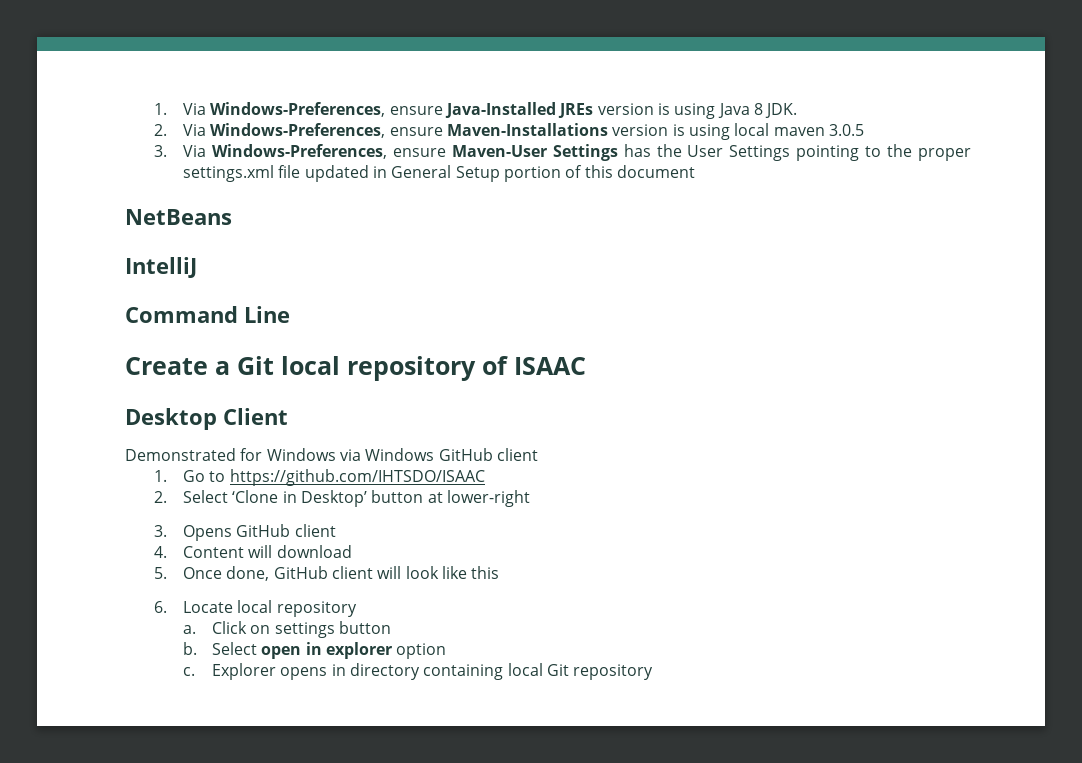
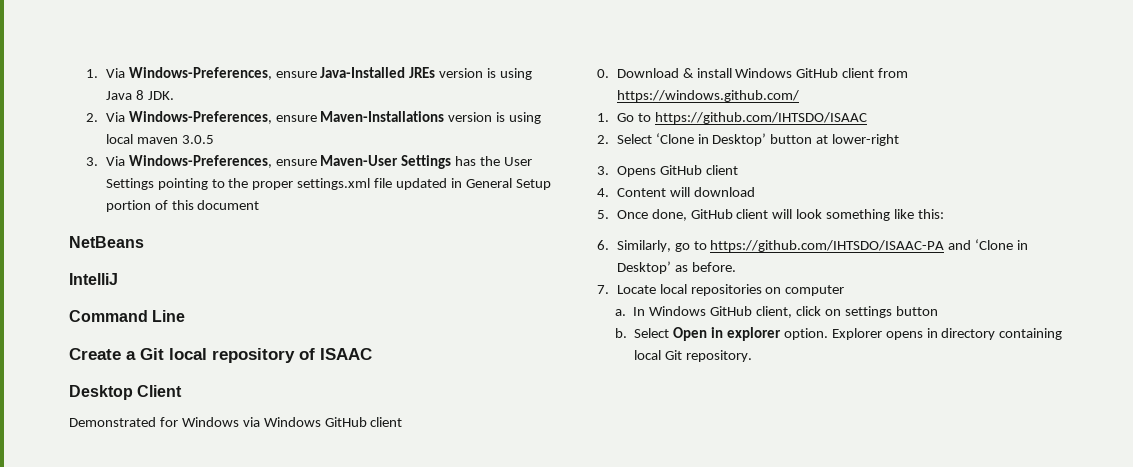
+ 0. Download & install Windows GitHub client from https://windows.github.com/
- 5. Once done, GitHub client will look like this
- 6. Locate local repository
- a. Click on settings button
+ 5. Once done, GitHub client will look something like this:
+ 6. Similarly, go to https://github.com/IHTSDO/ISAAC-PA and ‘Clone in Desktop’ as before.
+ 7. Locate local repositories on computer
+ a. In Windows GitHub client, click on settings button
- Select open in explorer option
- c.
+ Select Open in explorer option.
- Explorer opens in directory containing local Git repository
+ Explorer opens in directory containing local Git repository.

